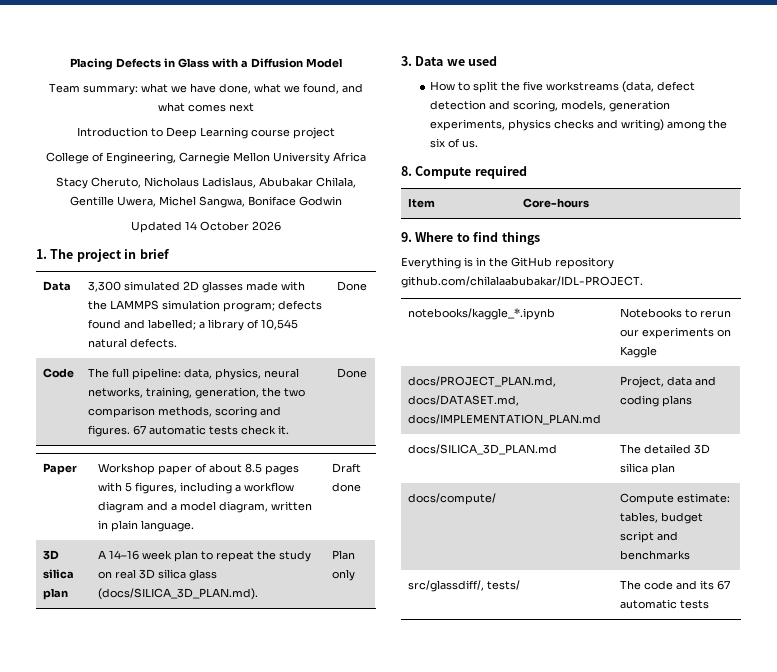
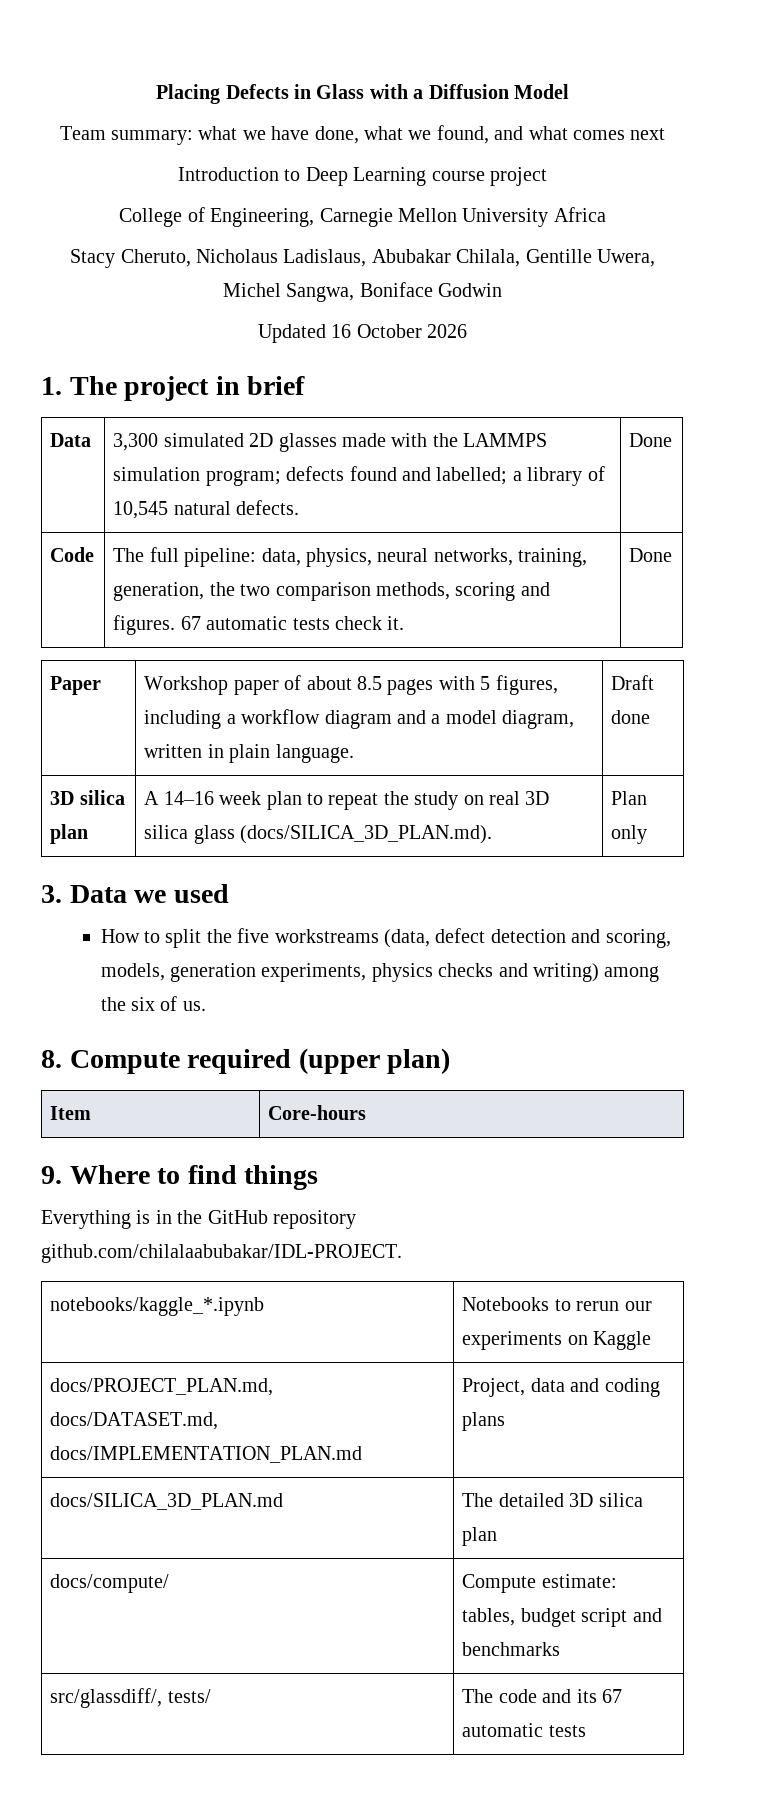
- Updated 14 October 2026
+ Updated 16 October 2026
- 8. Compute required
+ 8. Compute required (upper plan)

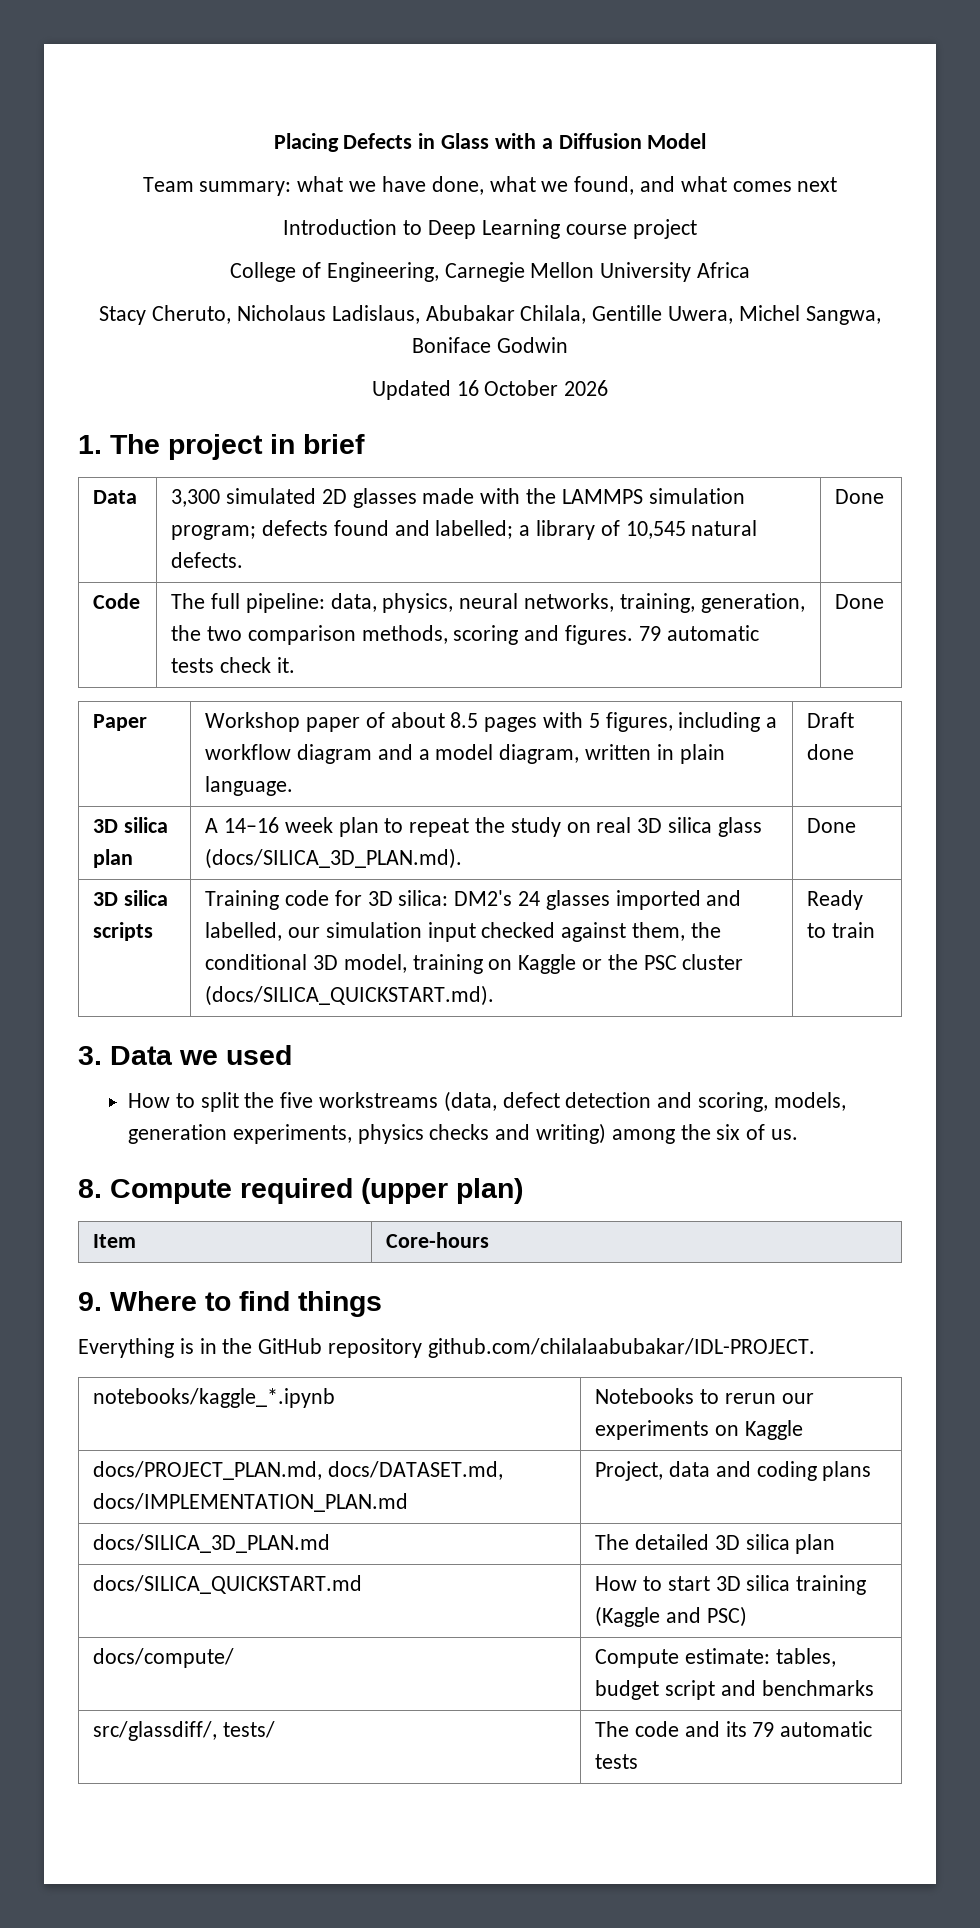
- Code | The full pipeline: data, physics, neural networks, training, generation, the two comparison methods, scoring and figures. 67 automatic tests check it. | Done
+ Code | The full pipeline: data, physics, neural networks, training, generation, the two comparison methods, scoring and figures. 79 automatic tests check it. | Done
- 3D silica plan | A 14–16 week plan to repeat the study on real 3D silica glass (docs/SILICA_3D_PLAN.md). | Plan only
+ 3D silica plan | A 14–16 week plan to repeat the study on real 3D silica glass (docs/SILICA_3D_PLAN.md). | Done
+ 3D silica scripts | Training code for 3D silica: DM2's 24 glasses imported and labelled, our simulation input checked against them, the conditional 3D model, training on Kaggle or the PSC cluster (docs/SILICA_QUICKSTART.md). | Ready to train
+ docs/SILICA_QUICKSTART.md | How to start 3D silica training (Kaggle and PSC)
- src/glassdiff/, tests/ | The code and its 67 automatic tests
+ src/glassdiff/, tests/ | The code and its 79 automatic tests

